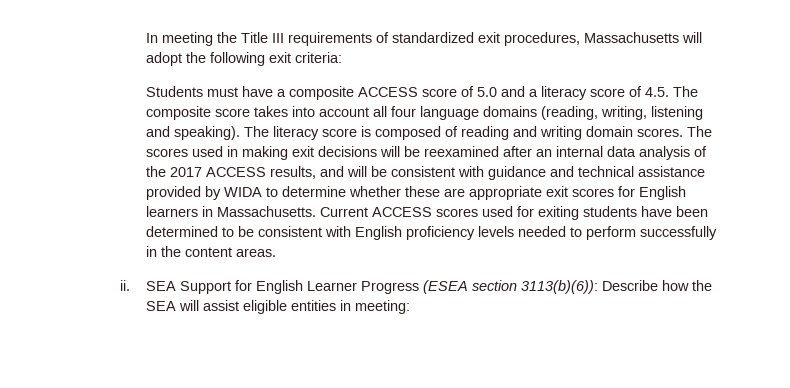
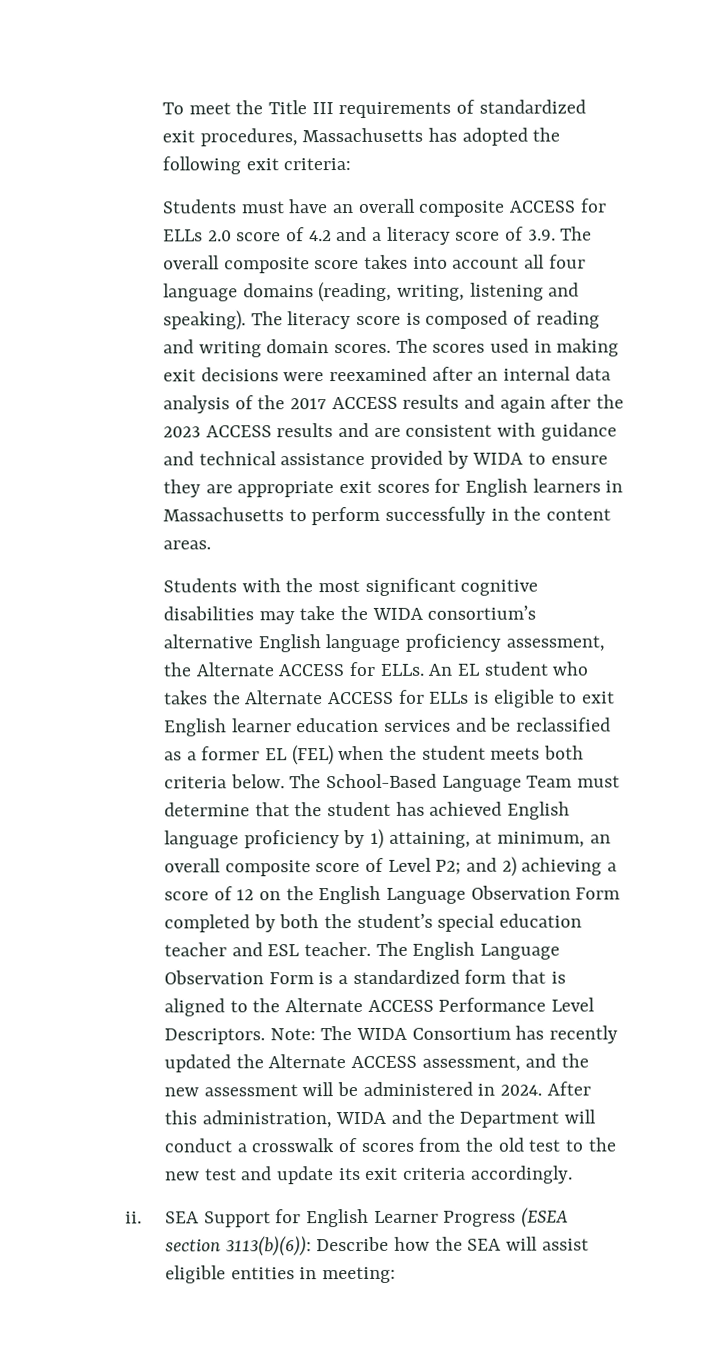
- In meeting the Title III requirements of standardized exit procedures, Massachusetts will adopt the following exit criteria:
+ To meet the Title III requirements of standardized exit procedures, Massachusetts has adopted the following exit criteria:
- Students must have a composite ACCESS score of 5.0 and a literacy score of 4.5. The composite score takes into account all four language domains (reading, writing, listening and speaking).
+ Students must have an overall composite ACCESS for ELLs 2.0 score of 4.2 and a literacy score of 3.9. The overall composite score takes into account all four language domains (reading, writing, listening and speaking).
- The scores used in making exit decisions will be reexamined after an internal data analysis of the 2017 ACCESS results, and will be consistent with guidance and technical assistance provided by WIDA to determine whether these are appropriate exit scores for English learners in Massachusetts. Current ACCESS scores used for exiting students have been determined to be consistent with English proficiency levels needed to perform successfully in the content areas.
+ The scores used in making exit decisions were reexamined after an internal data analysis of the 2017 ACCESS results and again after the 2023 ACCESS results and are consistent with guidance and technical assistance provided by WIDA to ensure they are appropriate exit scores for English learners in Massachusetts to perform successfully in the content areas.
+ Students with the most significant cognitive disabilities may take the WIDA consortium’s alternative English language proficiency assessment, the Alternate ACCESS for ELLs. An EL student who takes the Alternate ACCESS for ELLs is eligible to exit English learner education services and be reclassified as a former EL (FEL) when the student meets both criteria below. The School-Based Language Team must determine that the student has achieved English language proficiency by 1) attaining, at minimum, an overall composite score of Level P2; and 2) achieving a score of 12 on the English Language Observation Form completed by both the student’s special education teacher and ESL teacher. The English Language Observation Form is a standardized form that is aligned to the Alternate ACCESS Performance Level Descriptors. Note: The WIDA Consortium has recently updated the Alternate ACCESS assessment, and the new assessment will be administered in 2024. After this administration, WIDA and the Department will conduct a crosswalk of scores from the old test to the new test and update its exit criteria accordingly.

